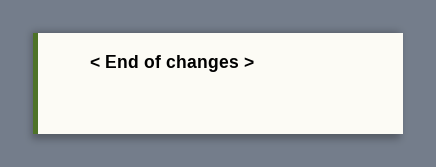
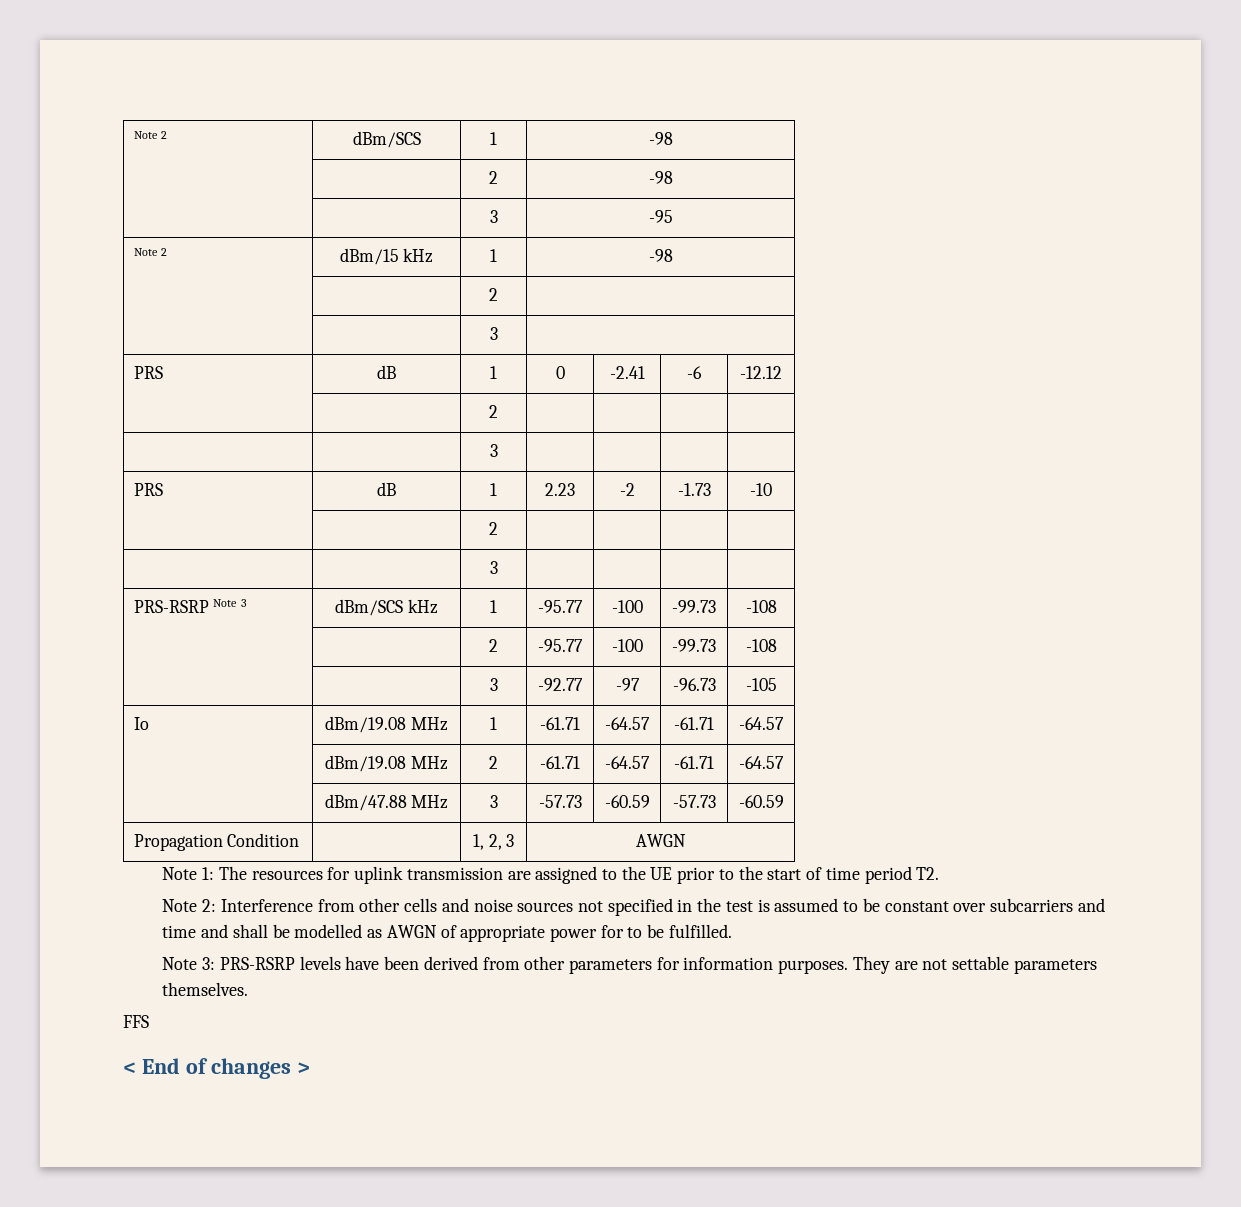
+ Note 2 | dBm/SCS | 1 | -98
+ | | 2 | -98
+ | | 3 | -95
+ Note 2 | dBm/15 kHz | 1 | -98
+ | | 2 |
+ | | 3 |
+ PRS | dB | 1 | 0 | -2.41 | -6 | -12.12
+ | | 2 | | | |
+ | | 3 | | | |
+ PRS | dB | 1 | 2.23 | -2 | -1.73 | -10
+ | | 2 | | | |
+ | | 3 | | | |
+ PRS-RSRP Note 3 | dBm/SCS kHz | 1 | -95.77 | -100 | -99.73 | -108
+ | | 2 | -95.77 | -100 | -99.73 | -108
+ | | 3 | -92.77 | -97 | -96.73 | -105
+ Io | dBm/19.08 MHz | 1 | -61.71 | -64.57 | -61.71 | -64.57
+ | dBm/19.08 MHz | 2 | -61.71 | -64.57 | -61.71 | -64.57
+ | dBm/47.88 MHz | 3 | -57.73 | -60.59 | -57.73 | -60.59
+ Propagation Condition | | 1, 2, 3 | AWGN
+ Note 1: The resources for uplink transmission are assigned to the UE prior to the start of time period T2.
+ Note 2: Interference from other cells and noise sources not specified in the test is assumed to be constant over subcarriers and time and shall be modelled as AWGN of appropriate power for to be fulfilled.
+ Note 3: PRS-RSRP levels have been derived from other parameters for information purposes. They are not settable parameters themselves.
+ FFS

